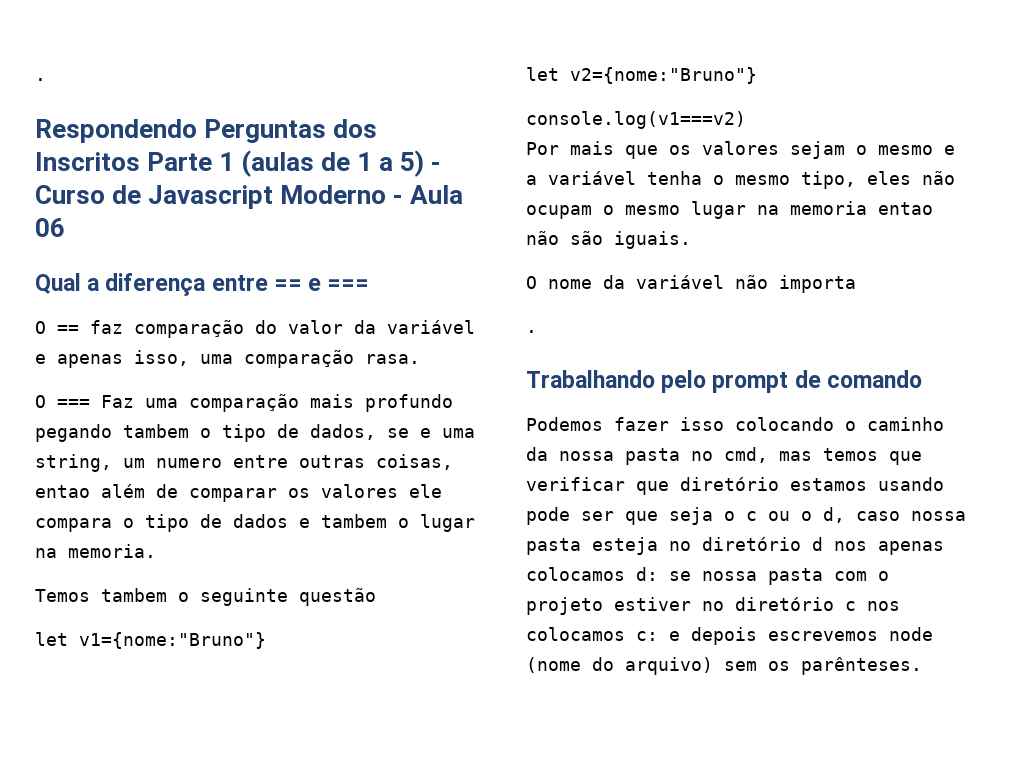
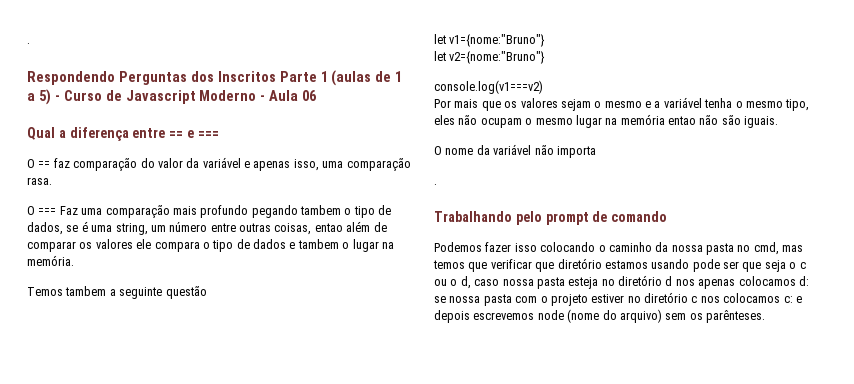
- O === Faz uma comparação mais profundo pegando tambem o tipo de dados, se e uma string, um numero entre outras coisas, entao além de comparar os valores ele compara o tipo de dados e tambem o lugar na memoria.
+ O === Faz uma comparação mais profundo pegando tambem o tipo de dados, se é uma string, um número entre outras coisas, entao além de comparar os valores ele compara o tipo de dados e tambem o lugar na memória.
- Temos tambem o seguinte questão
+ Temos tambem a seguinte questão
- Por mais que os valores sejam o mesmo e a variável tenha o mesmo tipo, eles não ocupam o mesmo lugar na memoria entao não são iguais.
+ Por mais que os valores sejam o mesmo e a variável tenha o mesmo tipo, eles não ocupam o mesmo lugar na memória entao não são iguais.

